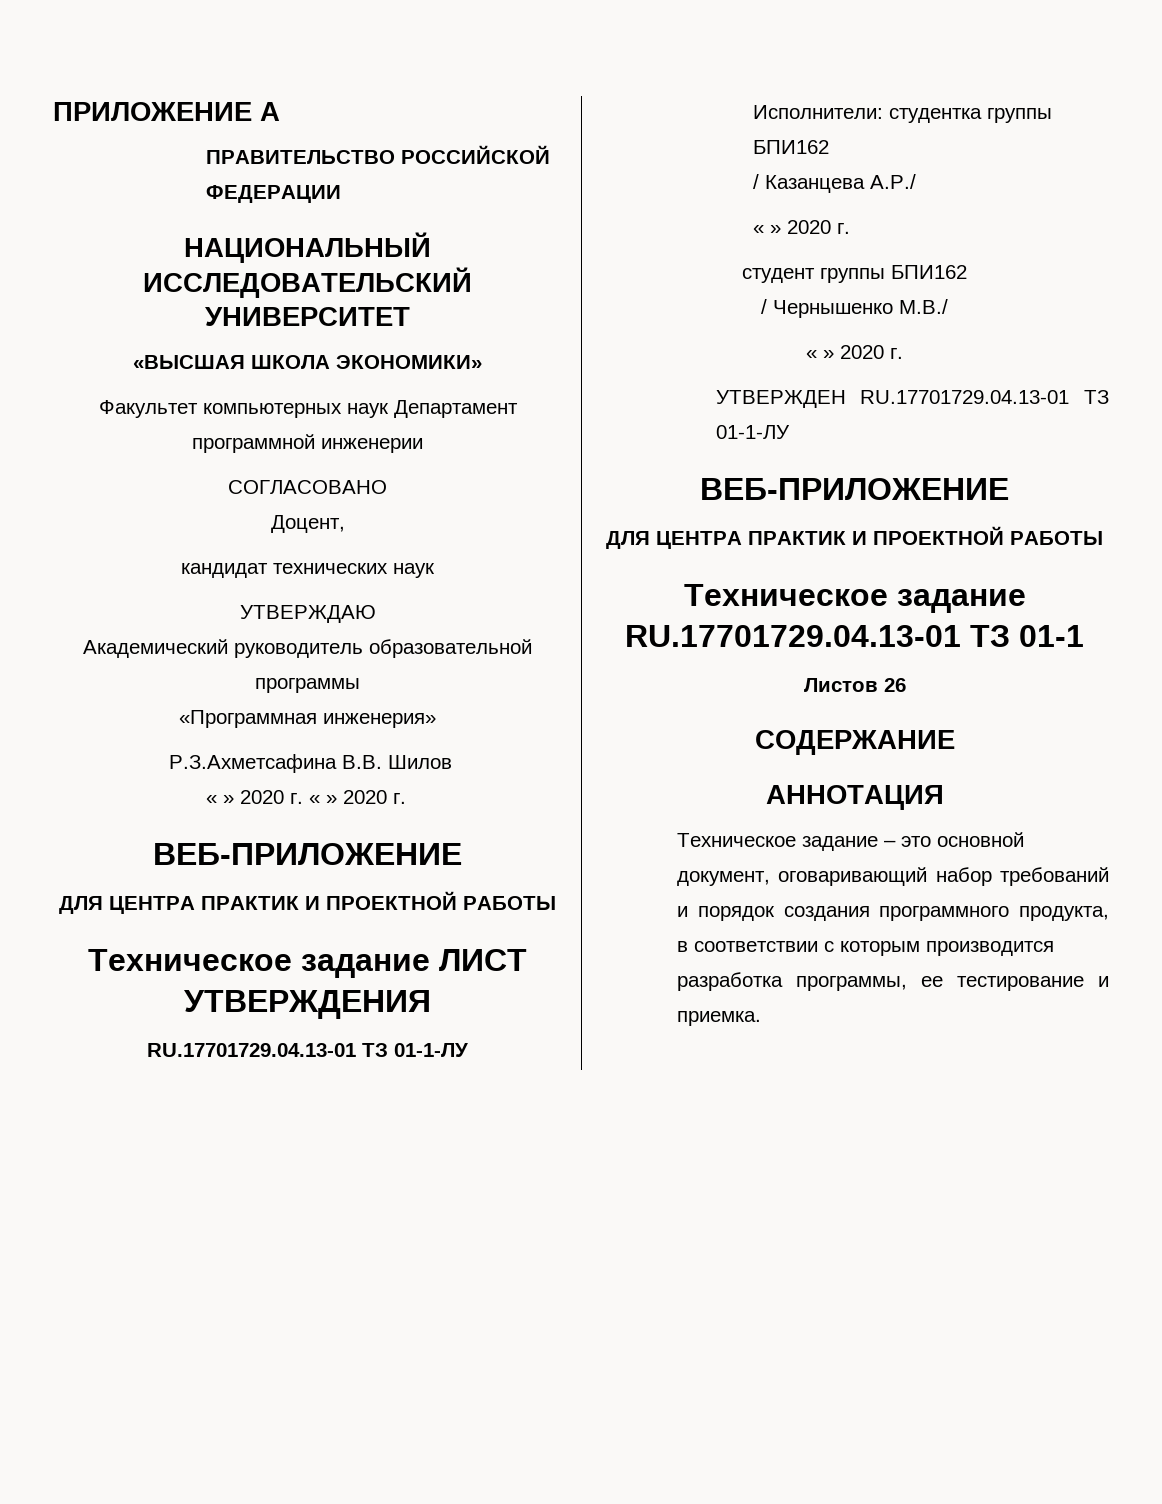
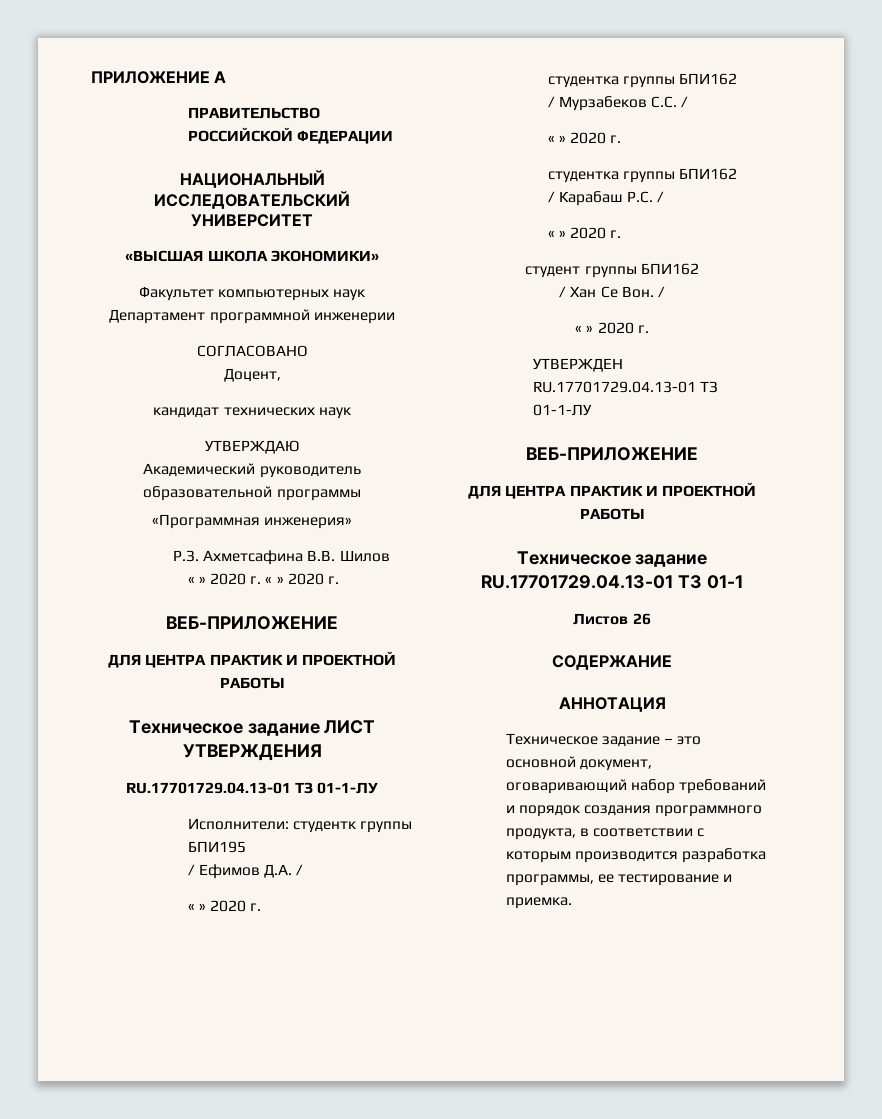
- Р.З.Ахметсафина В.В. Шилов
+ Р.З. Ахметсафина В.В. Шилов
- Исполнители: студентка группы БПИ162
- / Казанцева А.Р./
+ Исполнители: студентк группы БПИ195
+ / Ефимов Д.А. /
+ « » 2020 г.
+ студентка группы БПИ162
+ / Мурзабеков С.С. /
+ « » 2020 г.
+ студентка группы БПИ162
+ / Карабаш Р.С. /
- / Чернышенко М.В./
+ / Хан Се Вон. /

